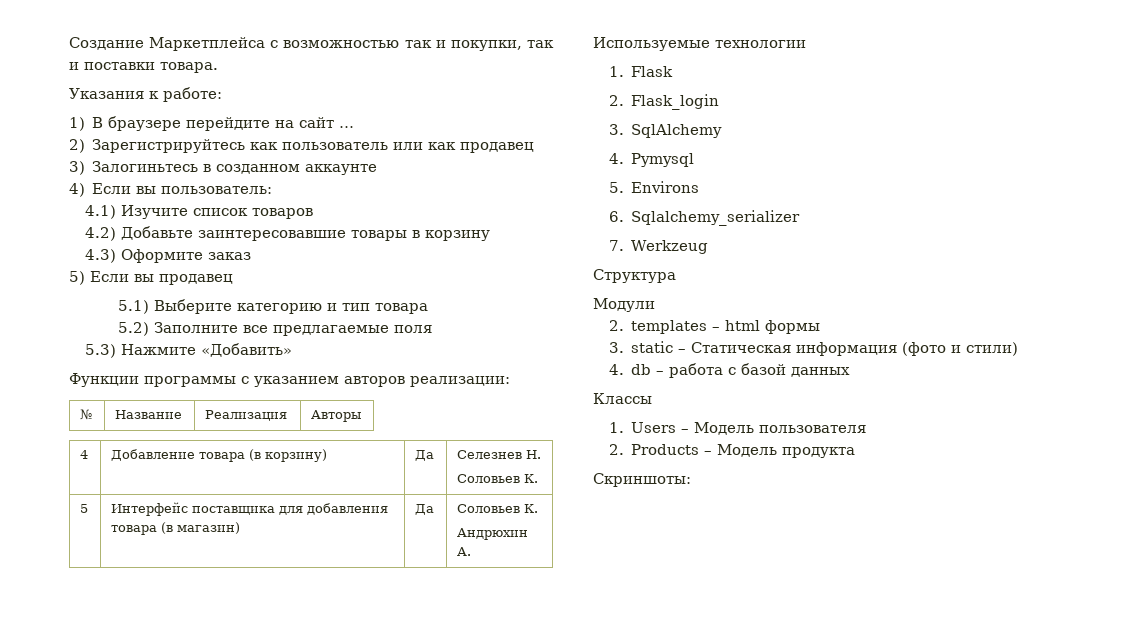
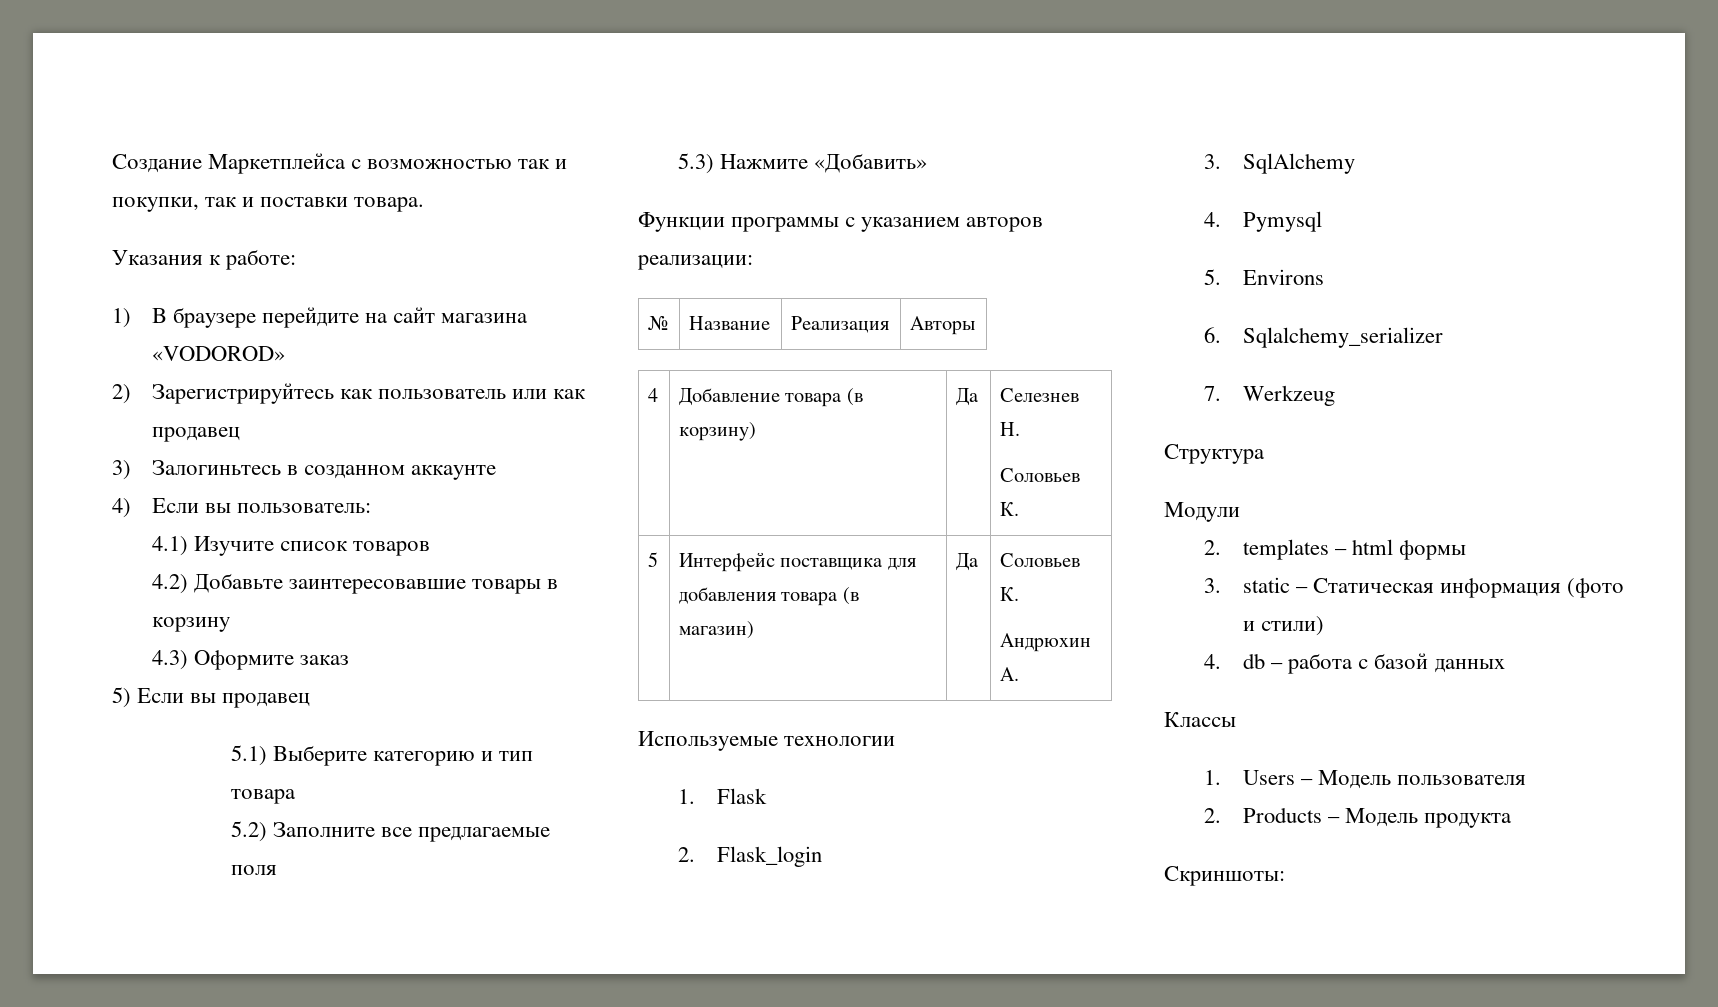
- 1) В браузере перейдите на сайт …
+ 1) В браузере перейдите на сайт магазина «VODOROD»

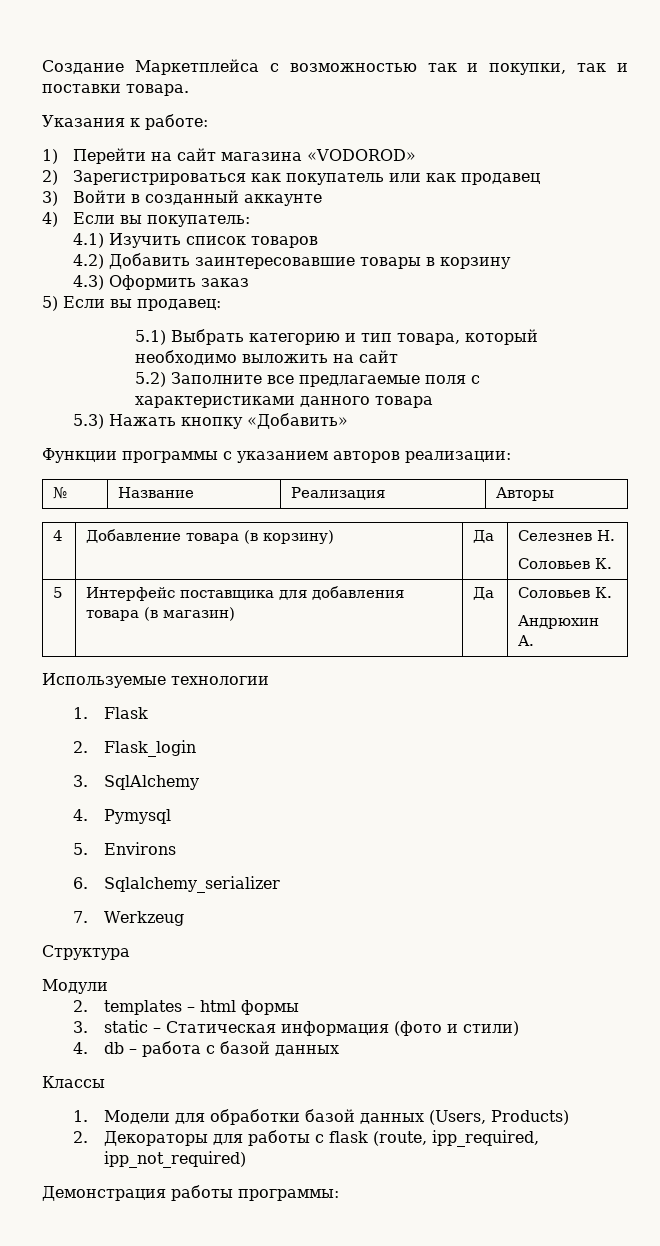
- 1) В браузере перейдите на сайт магазина «VODOROD»
+ 1) Перейти на сайт магазина «VODOROD»
- 2) Зарегистрируйтесь как пользователь или как продавец
+ 2) Зарегистрироваться как покупатель или как продавец
- 3) Залогиньтесь в созданном аккаунте
+ 3) Войти в созданный аккаунте
- 4) Если вы пользователь:
+ 4) Если вы покупатель:
- 4.1) Изучите список товаров
+ 4.1) Изучить список товаров
- 4.2) Добавьте заинтересовавшие товары в корзину
+ 4.2) Добавить заинтересовавшие товары в корзину
- 4.3) Оформите заказ
+ 4.3) Оформить заказ
- 5) Если вы продавец
+ 5) Если вы продавец:
- 5.1) Выберите категорию и тип товара
+ 5.1) Выбрать категорию и тип товара, который необходимо выложить на сайт
- 5.2) Заполните все предлагаемые поля
+ 5.2) Заполните все предлагаемые поля с характеристиками данного товара
- 5.3) Нажмите «Добавить»
+ 5.3) Нажать кнопку «Добавить»
- 1. Users – Модель пользователя
- 2. Products – Модель продукта
- Скриншоты:
+ 1. Модели для обработки базой данных (Users, Products)
+ 2. Декораторы для работы с flask (route, ipp_required, ipp_not_required)
+ Демонстрация работы программы:

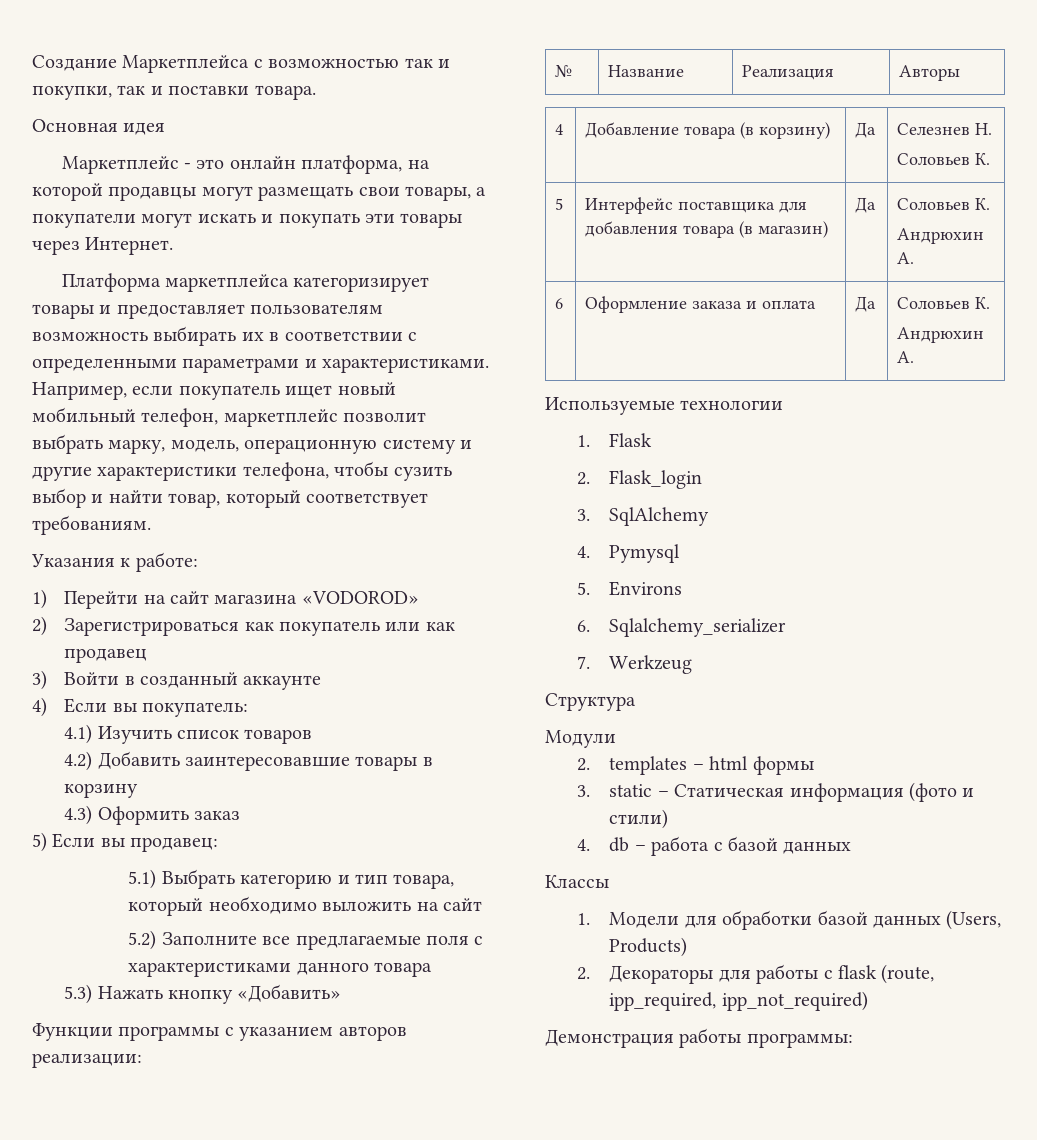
+ Основная идея
+ Маркетплейс - это онлайн платформа, на которой продавцы могут размещать свои товары, а покупатели могут искать и покупать эти товары через Интернет.
+ Платформа маркетплейса категоризирует товары и предоставляет пользователям возможность выбирать их в соответствии с определенными параметрами и характеристиками. Например, если покупатель ищет новый мобильный телефон, маркетплейс позволит выбрать марку, модель, операционную систему и другие характеристики телефона, чтобы сузить выбор и найти товар, который соответствует требованиям.
+ 6 | Оформление заказа и оплата | Да | Соловьев К.
+ Андрюхин А.

